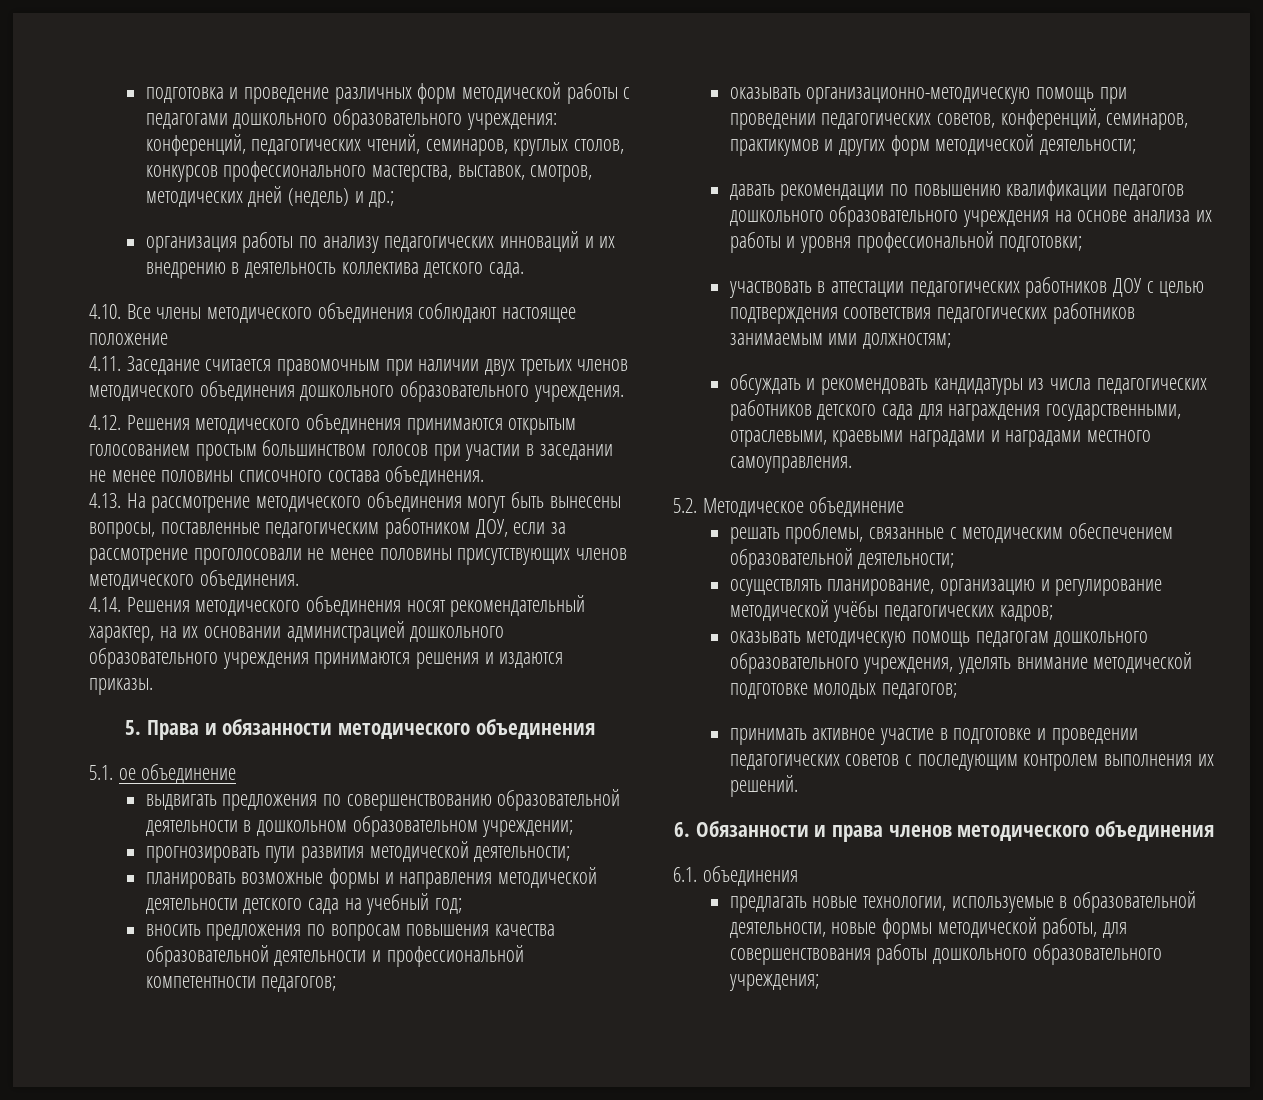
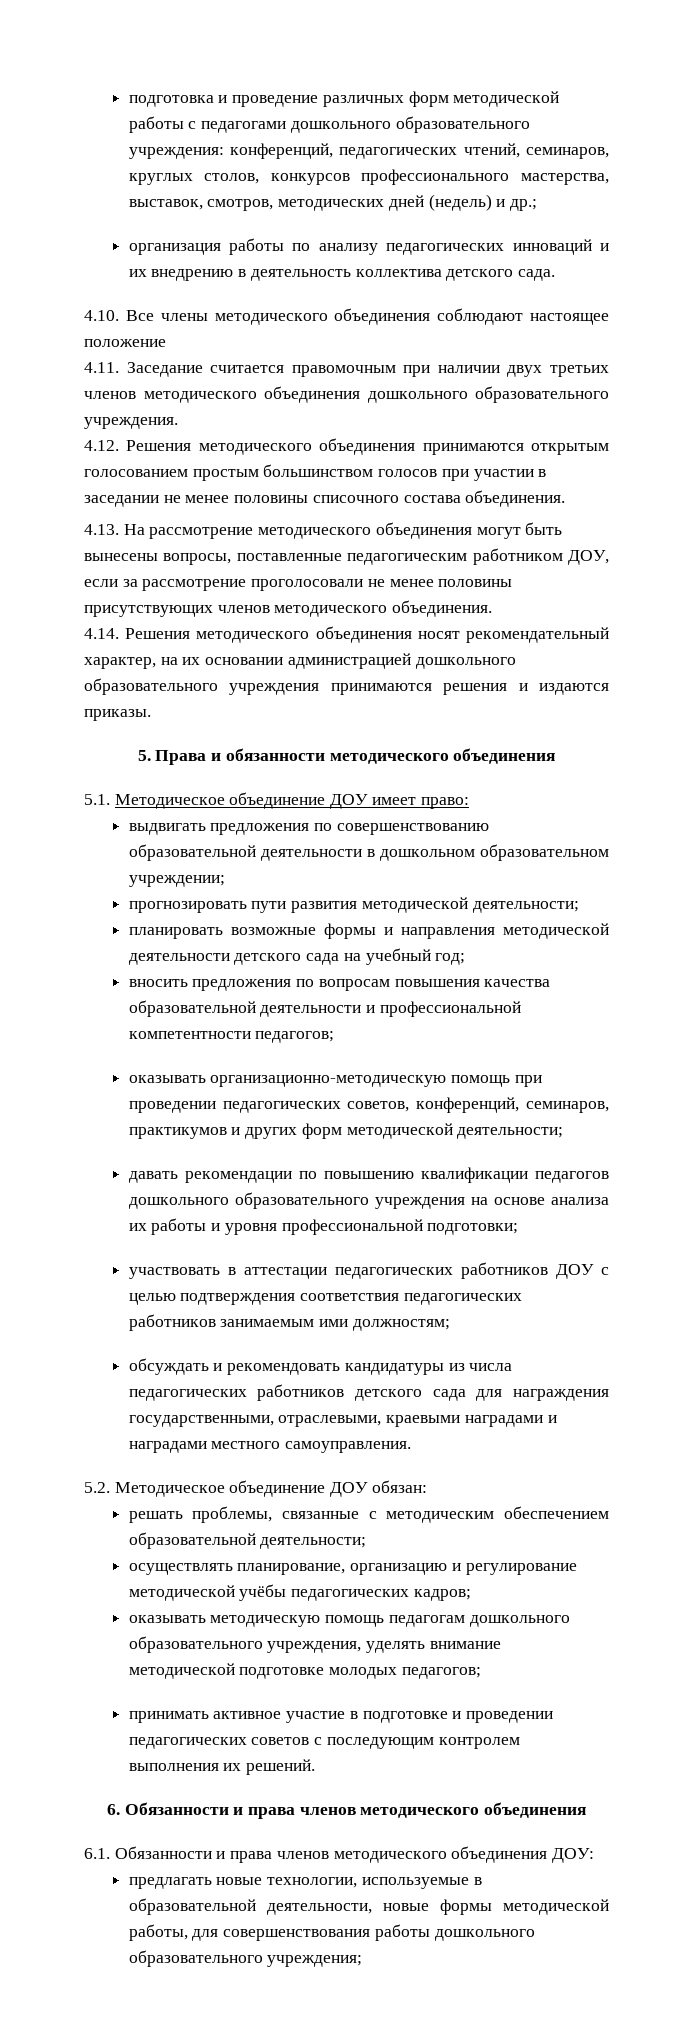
- 5.1. ое объединение
+ 5.1. Методическое объединение ДОУ имеет право:
- 5.2. Методическое объединение
+ 5.2. Методическое объединение ДОУ обязан:
- 6.1. объединения
+ 6.1. Обязанности и права членов методического объединения ДОУ:

